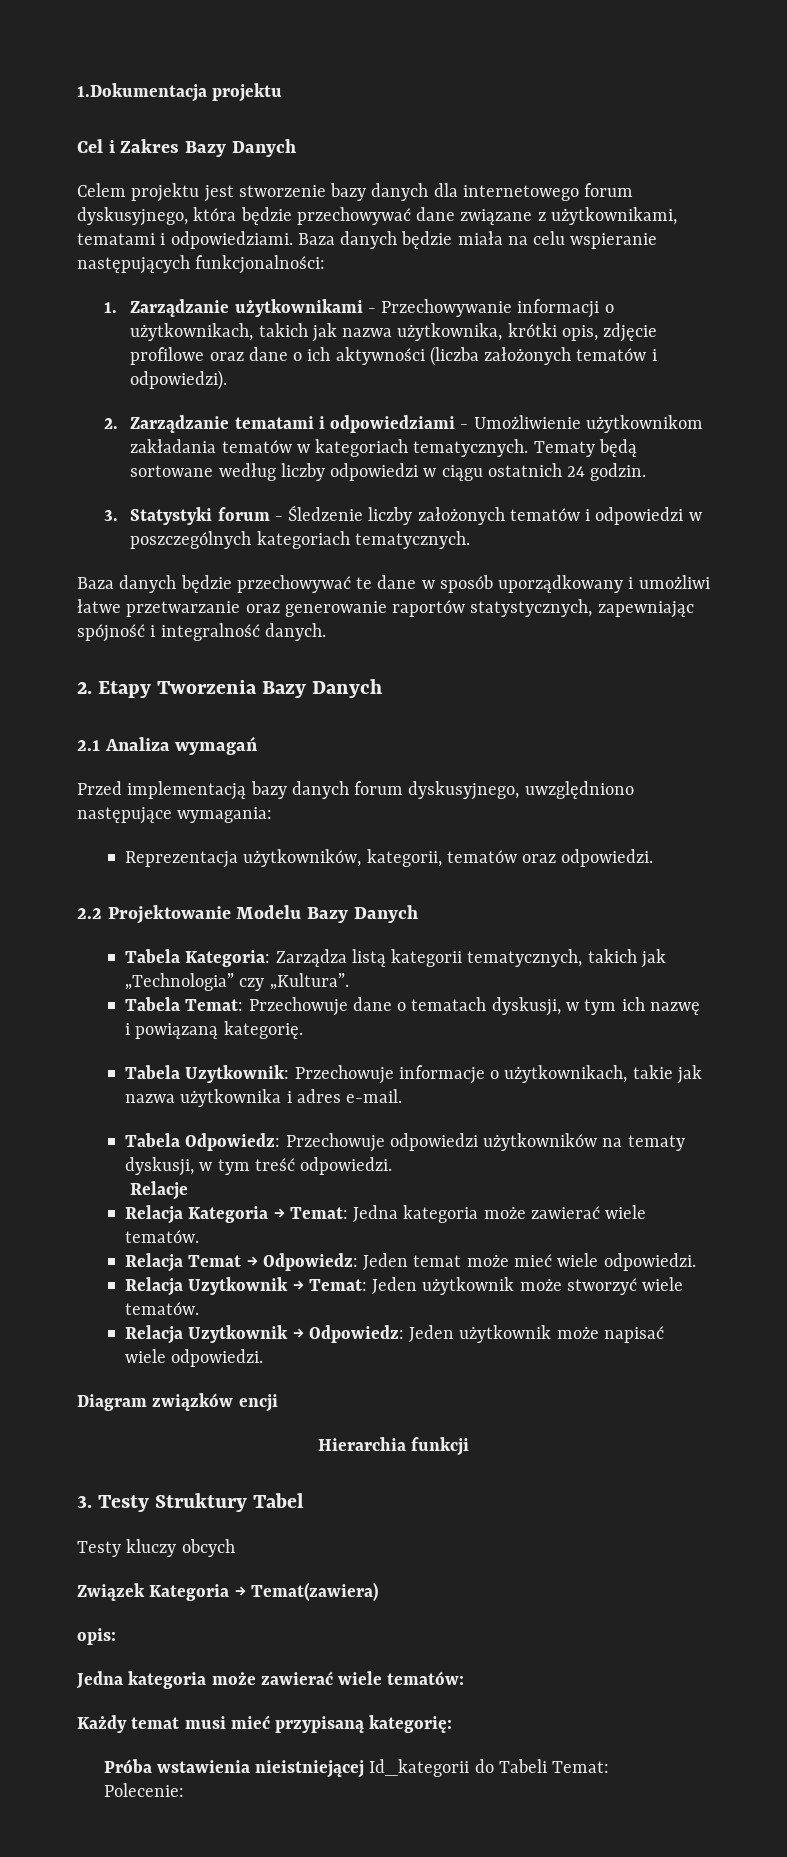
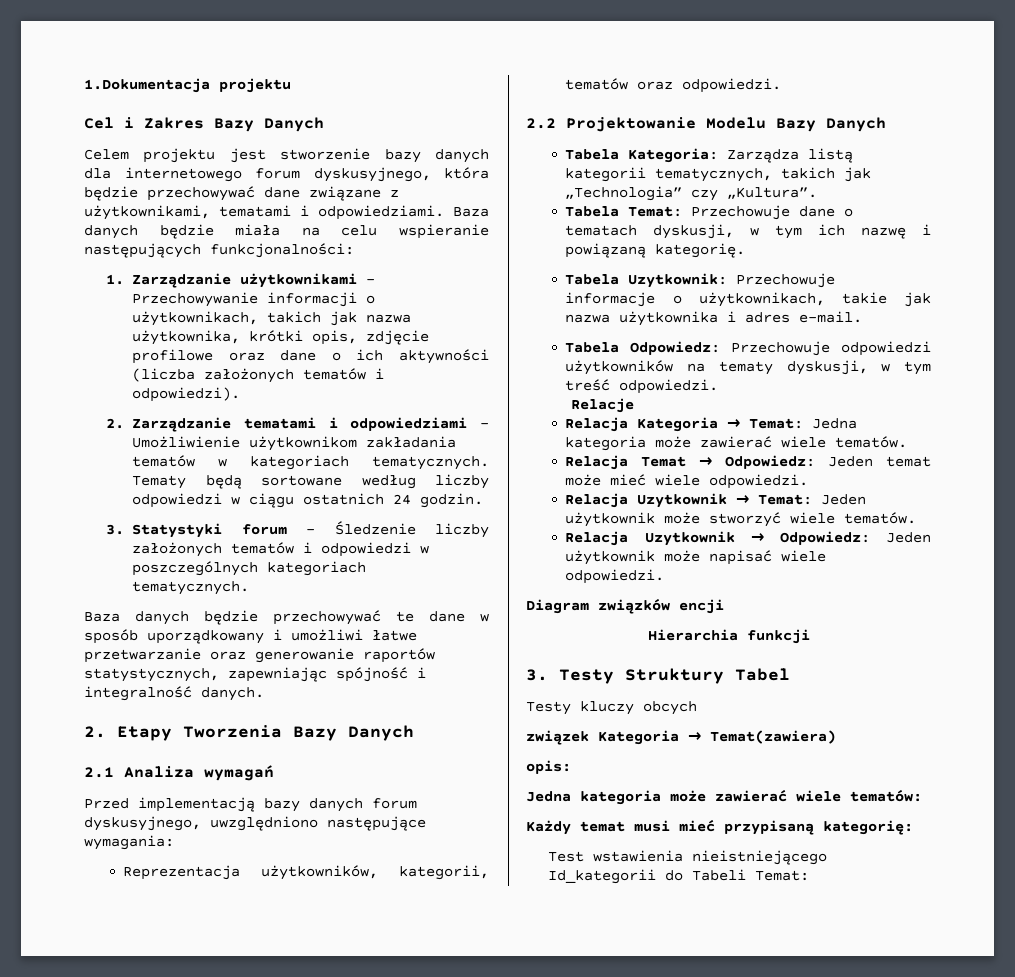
- Związek Kategoria → Temat(zawiera)
+ związek Kategoria → Temat(zawiera)
- Próba wstawienia nieistniejącej Id_kategorii do Tabeli Temat:
+ Test wstawienia nieistniejącego Id_kategorii do Tabeli Temat:
- Polecenie:

